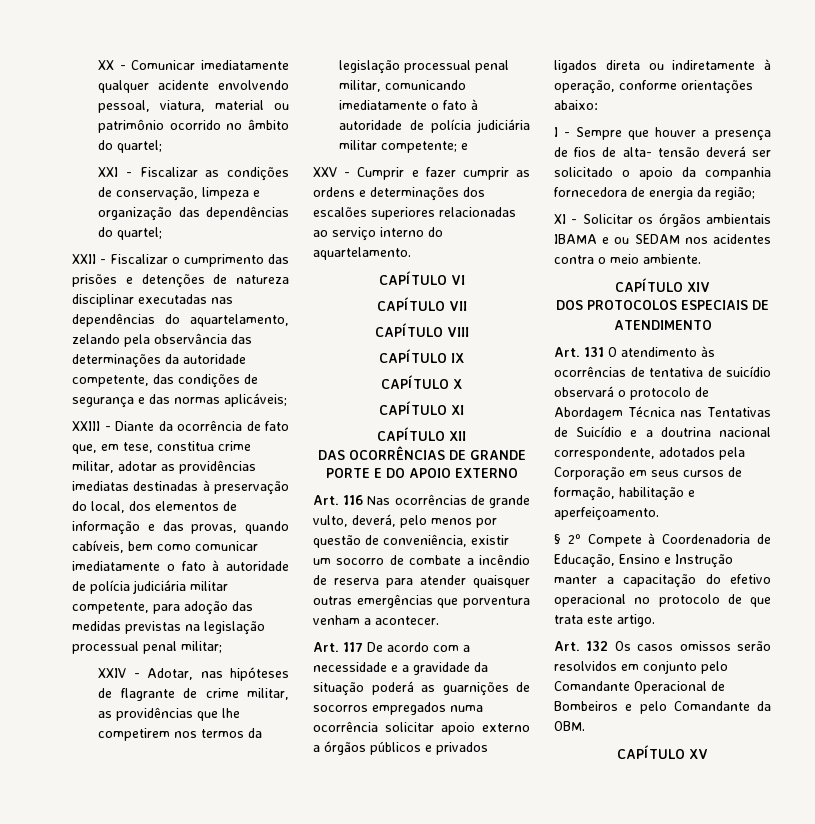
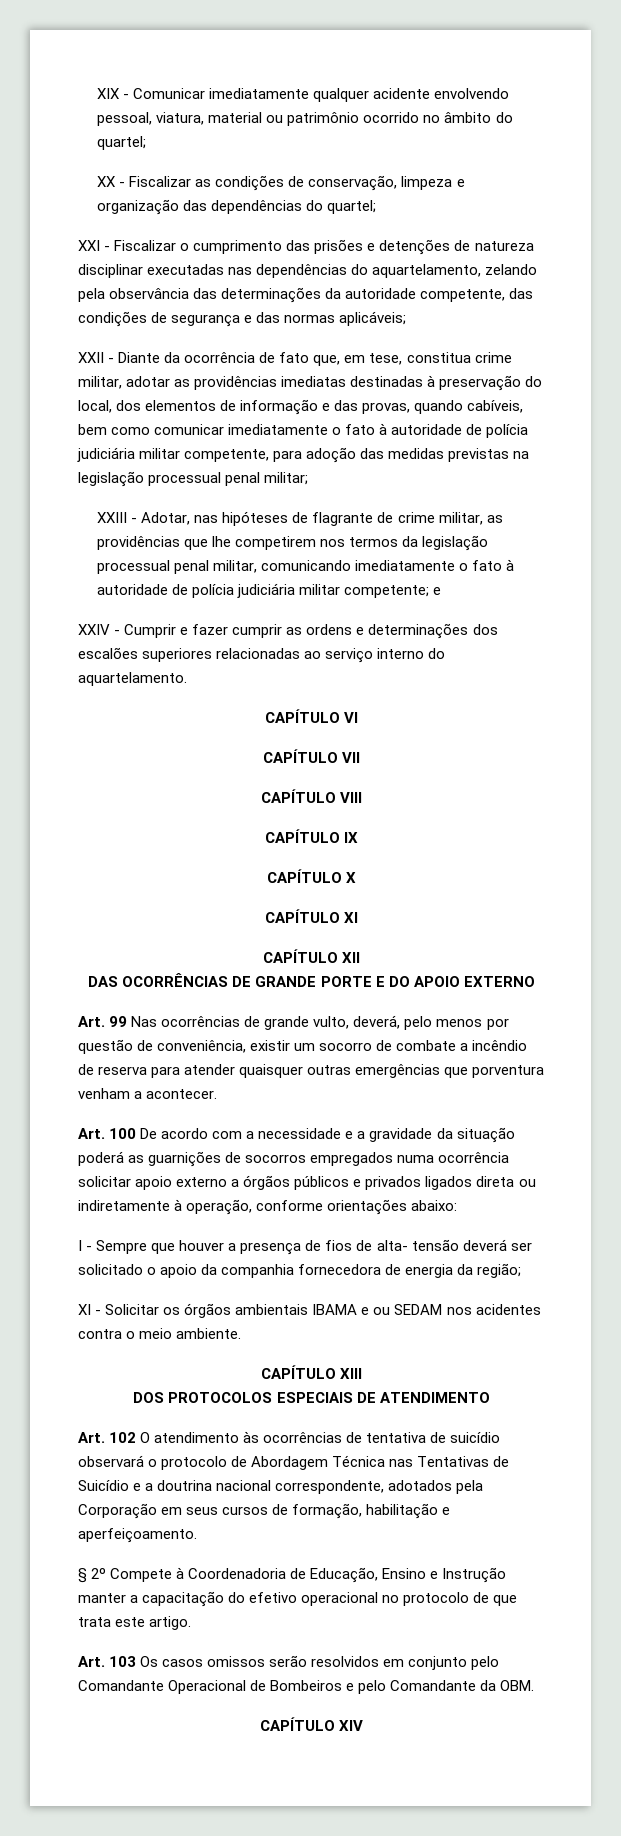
- XX - Comunicar imediatamente qualquer acidente envolvendo pessoal, viatura, material ou patrimônio ocorrido no âmbito do quartel;
+ XIX - Comunicar imediatamente qualquer acidente envolvendo pessoal, viatura, material ou patrimônio ocorrido no âmbito do quartel;
- XXI - Fiscalizar as condições de conservação, limpeza e organização das dependências do quartel;
+ XX - Fiscalizar as condições de conservação, limpeza e organização das dependências do quartel;
- XXII - Fiscalizar o cumprimento das prisões e detenções de natureza disciplinar executadas nas dependências do aquartelamento, zelando pela observância das determinações da autoridade competente, das condições de segurança e das normas aplicáveis;
+ XXI - Fiscalizar o cumprimento das prisões e detenções de natureza disciplinar executadas nas dependências do aquartelamento, zelando pela observância das determinações da autoridade competente, das condições de segurança e das normas aplicáveis;
- XXIII - Diante da ocorrência de fato que, em tese, constitua crime militar, adotar as providências imediatas destinadas à preservação do local, dos elementos de informação e das provas, quando cabíveis, bem como comunicar imediatamente o fato à autoridade de polícia judiciária militar competente, para adoção das medidas previstas na legislação processual penal militar;
+ XXII - Diante da ocorrência de fato que, em tese, constitua crime militar, adotar as providências imediatas destinadas à preservação do local, dos elementos de informação e das provas, quando cabíveis, bem como comunicar imediatamente o fato à autoridade de polícia judiciária militar competente, para adoção das medidas previstas na legislação processual penal militar;
- XXIV - Adotar, nas hipóteses de flagrante de crime militar, as providências que lhe competirem nos termos da legislação processual penal militar, comunicando imediatamente o fato à autoridade de polícia judiciária militar competente; e
+ XXIII - Adotar, nas hipóteses de flagrante de crime militar, as providências que lhe competirem nos termos da legislação processual penal militar, comunicando imediatamente o fato à autoridade de polícia judiciária militar competente; e
- XXV - Cumprir e fazer cumprir as ordens e determinações dos escalões superiores relacionadas ao serviço interno do aquartelamento.
+ XXIV - Cumprir e fazer cumprir as ordens e determinações dos escalões superiores relacionadas ao serviço interno do aquartelamento.
- Art. 116 Nas ocorrências de grande vulto, deverá, pelo menos por questão de conveniência, existir um socorro de combate a incêndio de reserva para atender quaisquer outras emergências que porventura venham a acontecer.
+ Art. 99 Nas ocorrências de grande vulto, deverá, pelo menos por questão de conveniência, existir um socorro de combate a incêndio de reserva para atender quaisquer outras emergências que porventura venham a acontecer.
- Art. 117 De acordo com a necessidade e a gravidade da situação poderá as guarnições de socorros empregados numa ocorrência solicitar apoio externo a órgãos públicos e privados ligados direta ou indiretamente à operação, conforme orientações abaixo:
+ Art. 100 De acordo com a necessidade e a gravidade da situação poderá as guarnições de socorros empregados numa ocorrência solicitar apoio externo a órgãos públicos e privados ligados direta ou indiretamente à operação, conforme orientações abaixo:
- CAPÍTULO XIV
+ CAPÍTULO XIII
- Art. 131 O atendimento às ocorrências de tentativa de suicídio observará o protocolo de Abordagem Técnica nas Tentativas de Suicídio e a doutrina nacional correspondente, adotados pela Corporação em seus cursos de formação, habilitação e aperfeiçoamento.
+ Art. 102 O atendimento às ocorrências de tentativa de suicídio observará o protocolo de Abordagem Técnica nas Tentativas de Suicídio e a doutrina nacional correspondente, adotados pela Corporação em seus cursos de formação, habilitação e aperfeiçoamento.
- Art. 132 Os casos omissos serão resolvidos em conjunto pelo Comandante Operacional de Bombeiros e pelo Comandante da OBM.
+ Art. 103 Os casos omissos serão resolvidos em conjunto pelo Comandante Operacional de Bombeiros e pelo Comandante da OBM.
- CAPÍTULO XV
+ CAPÍTULO XIV

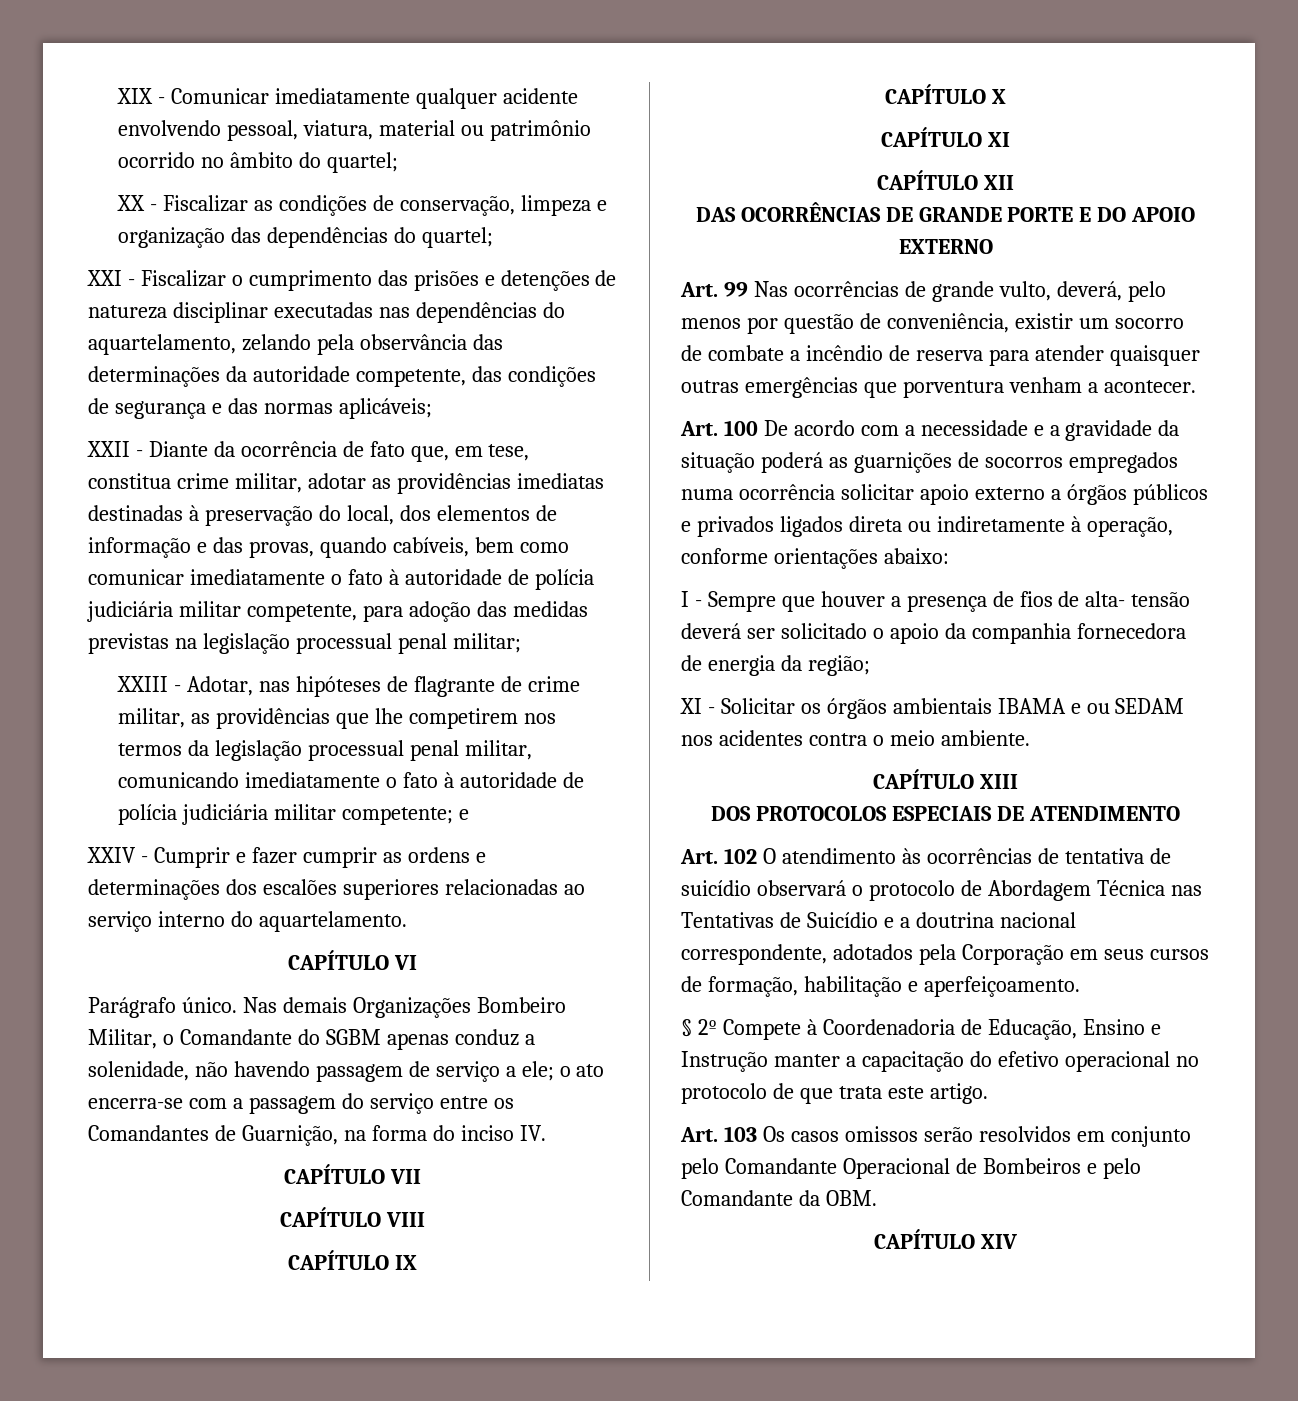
+ Parágrafo único. Nas demais Organizações Bombeiro Militar, o Comandante do SGBM apenas conduz a solenidade, não havendo passagem de serviço a ele; o ato encerra-se com a passagem do serviço entre os Comandantes de Guarnição, na forma do inciso IV.

